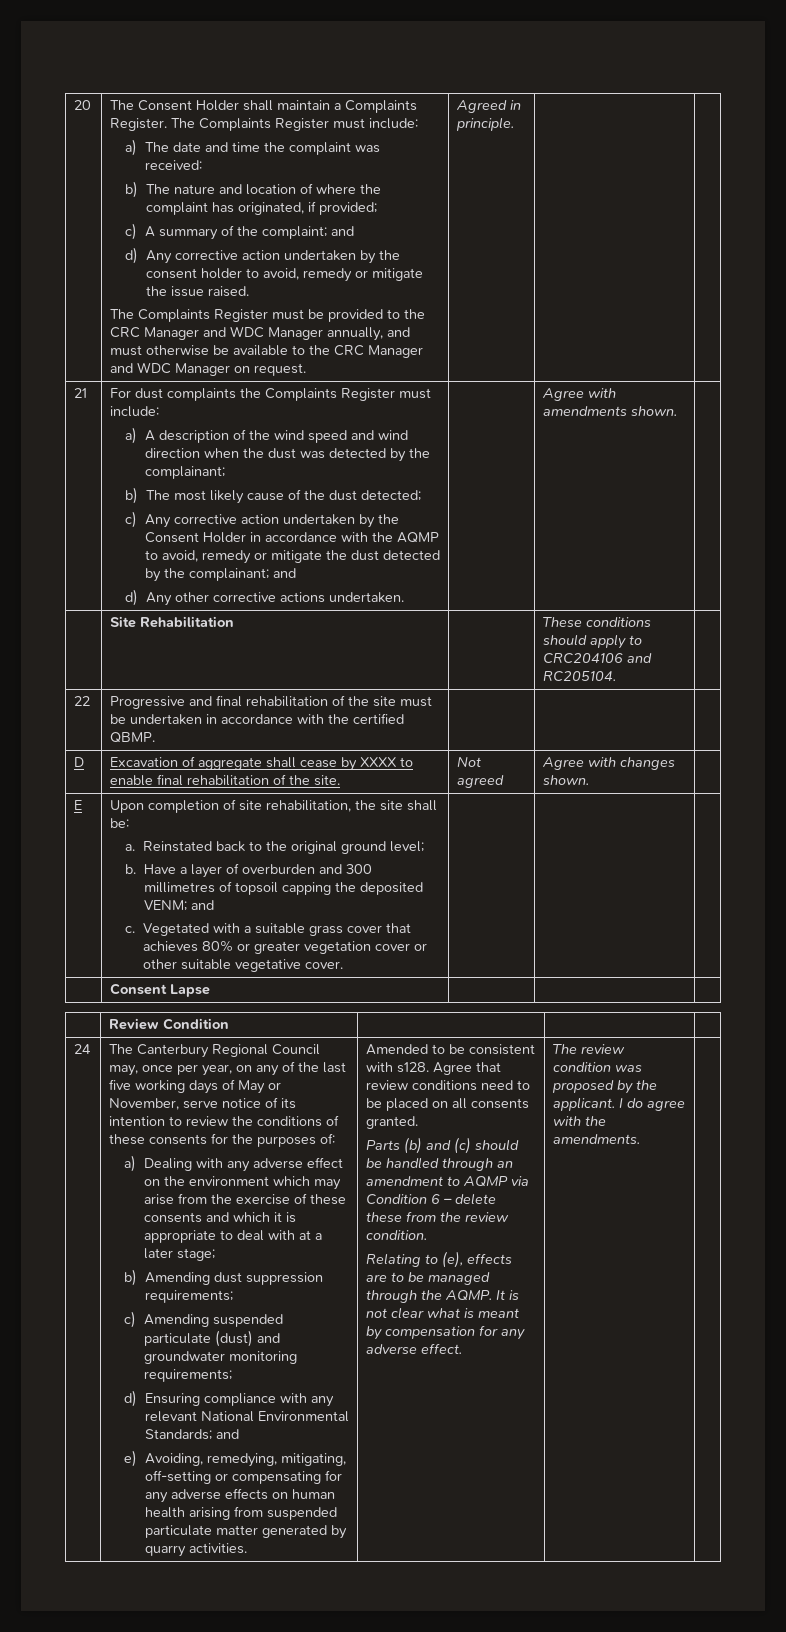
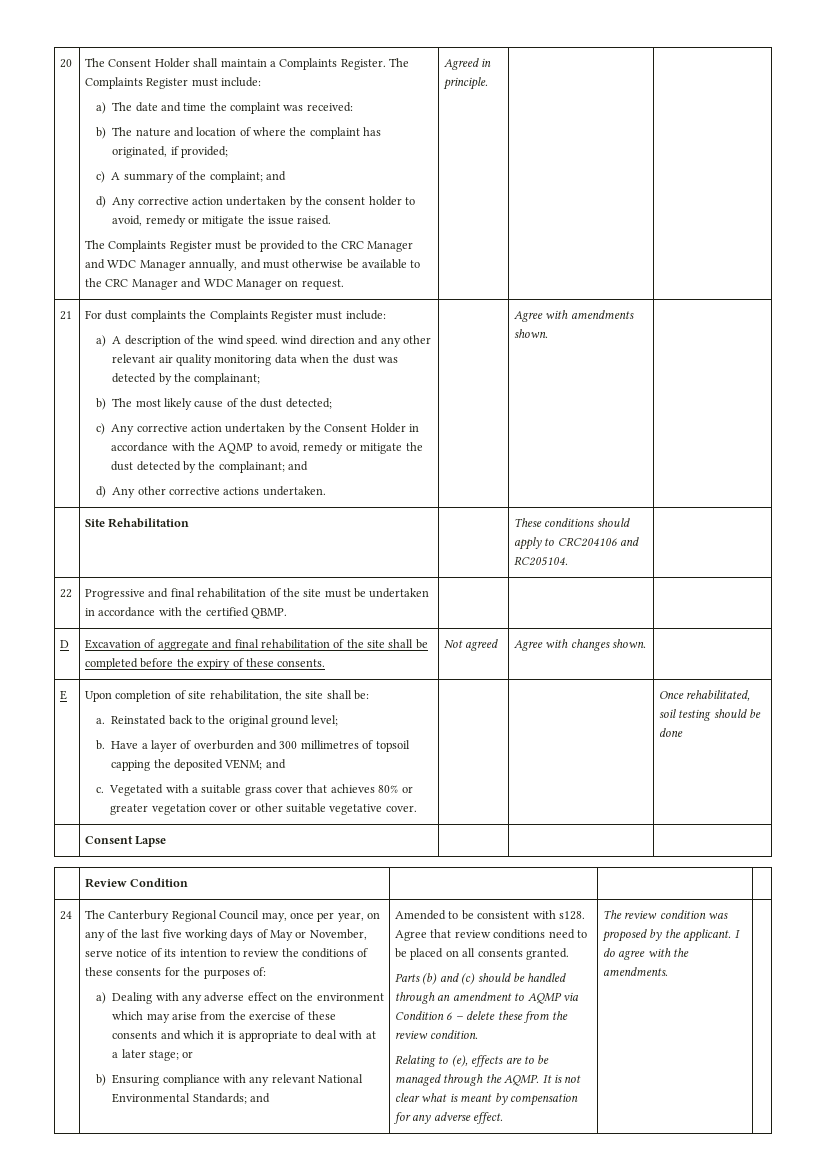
- a) A description of the wind speed and wind direction when the dust was detected by the complainant;
+ a) A description of the wind speed. wind direction and any other relevant air quality monitoring data when the dust was detected by the complainant;
- D | Excavation of aggregate shall cease by XXXX to enable final rehabilitation of the site. | Not agreed | Agree with changes shown. |
+ D | Excavation of aggregate and final rehabilitation of the site shall be completed before the expiry of these consents. | Not agreed | Agree with changes shown. |
+ Once rehabilitated, soil testing should be done
- a) Dealing with any adverse effect on the environment which may arise from the exercise of these consents and which it is appropriate to deal with at a later stage;
- b) Amending dust suppression requirements;
- c) Amending suspended particulate (dust) and groundwater monitoring requirements;
- d) Ensuring compliance with any relevant National Environmental Standards; and
+ a) Dealing with any adverse effect on the environment which may arise from the exercise of these consents and which it is appropriate to deal with at a later stage; or
+ b) Ensuring compliance with any relevant National Environmental Standards; and
- e) Avoiding, remedying, mitigating, off-setting or compensating for any adverse effects on human health arising from suspended particulate matter generated by quarry activities.

